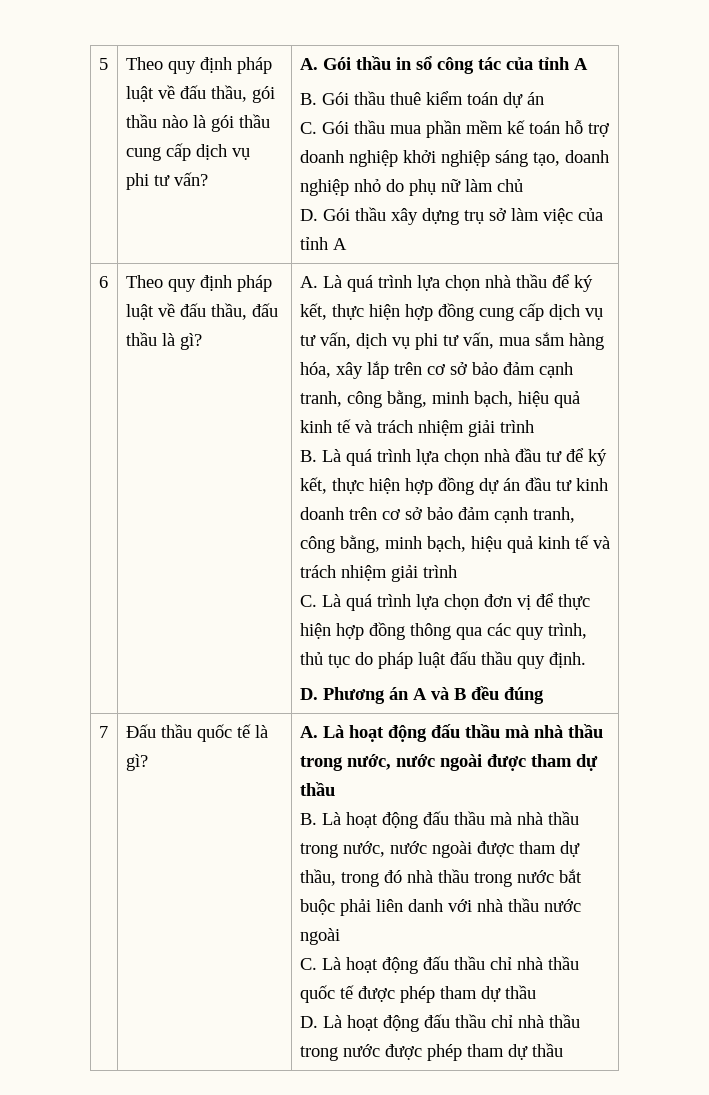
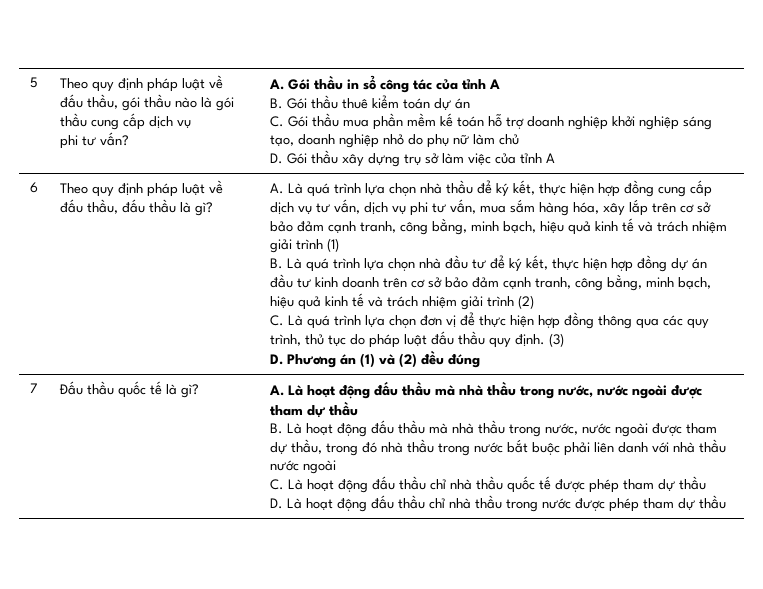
- A. Là quá trình lựa chọn nhà thầu để ký kết, thực hiện hợp đồng cung cấp dịch vụ tư vấn, dịch vụ phi tư vấn, mua sắm hàng hóa, xây lắp trên cơ sở bảo đảm cạnh tranh, công bằng, minh bạch, hiệu quả kinh tế và trách nhiệm giải trình
+ A. Là quá trình lựa chọn nhà thầu để ký kết, thực hiện hợp đồng cung cấp dịch vụ tư vấn, dịch vụ phi tư vấn, mua sắm hàng hóa, xây lắp trên cơ sở bảo đảm cạnh tranh, công bằng, minh bạch, hiệu quả kinh tế và trách nhiệm giải trình (1)
- B. Là quá trình lựa chọn nhà đầu tư để ký kết, thực hiện hợp đồng dự án đầu tư kinh doanh trên cơ sở bảo đảm cạnh tranh, công bằng, minh bạch, hiệu quả kinh tế và trách nhiệm giải trình
+ B. Là quá trình lựa chọn nhà đầu tư để ký kết, thực hiện hợp đồng dự án đầu tư kinh doanh trên cơ sở bảo đảm cạnh tranh, công bằng, minh bạch, hiệu quả kinh tế và trách nhiệm giải trình (2)
+ (3)
- D. Phương án A và B đều đúng
+ D. Phương án (1) và (2) đều đúng

